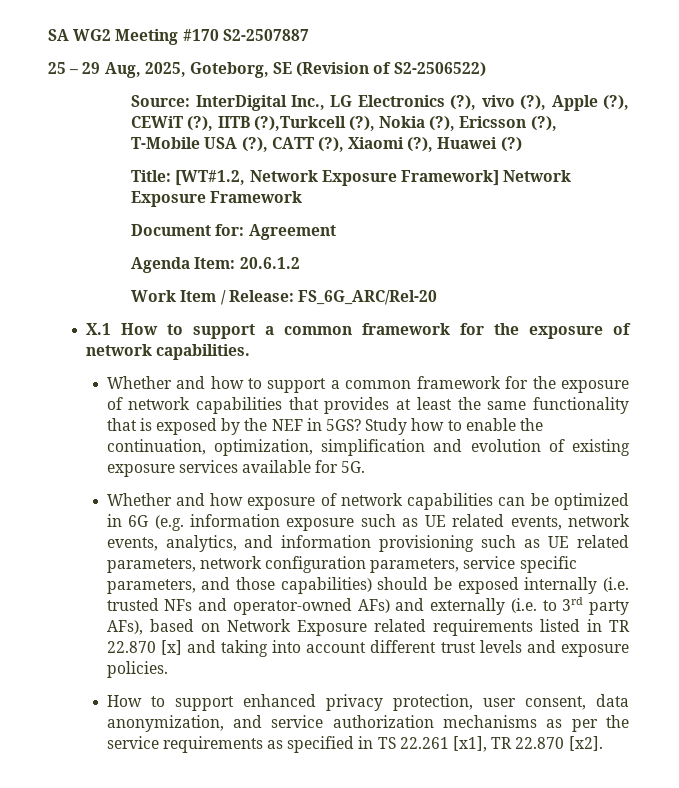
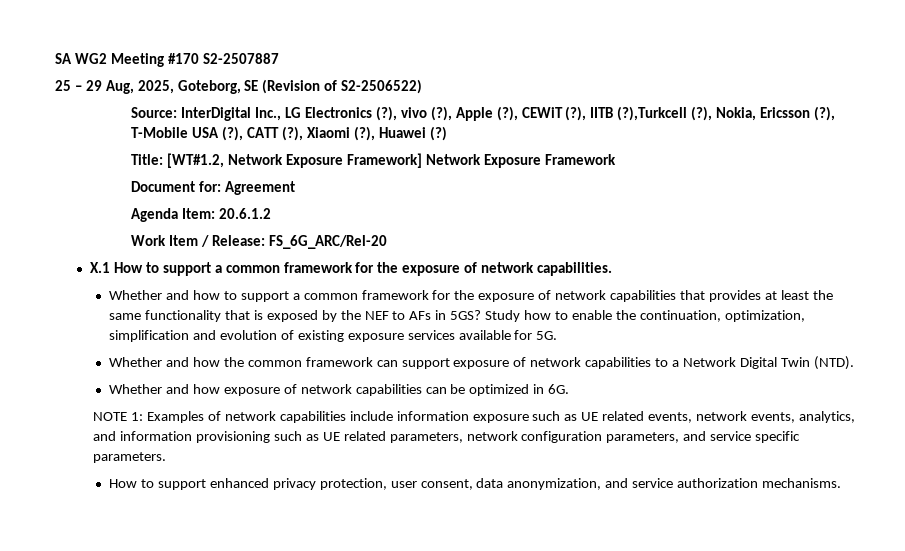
- Source: InterDigital Inc., LG Electronics (?), vivo (?), Apple (?), CEWiT (?), IITB (?),Turkcell (?), Nokia (?), Ericsson (?), T-Mobile USA (?), CATT (?), Xiaomi (?), Huawei (?)
+ Source: InterDigital Inc., LG Electronics (?), vivo (?), Apple (?), CEWiT (?), IITB (?),Turkcell (?), Nokia, Ericsson (?), T-Mobile USA (?), CATT (?), Xiaomi (?), Huawei (?)
- Whether and how to support a common framework for the exposure of network capabilities that provides at least the same functionality that is exposed by the NEF in 5GS?
+ Whether and how to support a common framework for the exposure of network capabilities that provides at least the same functionality that is exposed by the NEF to AFs in 5GS?
+ Whether and how the common framework can support exposure of network capabilities to a Network Digital Twin (NTD).
- Whether and how exposure of network capabilities can be optimized in 6G (e.g. information exposure such as UE related events, network events, analytics, and information provisioning such as UE related parameters, network configuration parameters, service specific parameters, and those capabilities) should be exposed internally (i.e. trusted NFs and operator-owned AFs) and externally (i.e. to 3rd party AFs), based on Network Exposure related requirements listed in TR 22.870 [x] and taking into account different trust levels and exposure policies.
+ Whether and how exposure of network capabilities can be optimized in 6G.
+ NOTE 1: Examples of network capabilities include information exposure such as UE related events, network events, analytics, and information provisioning such as UE related parameters, network configuration parameters, and service specific parameters.
- How to support enhanced privacy protection, user consent, data anonymization, and service authorization mechanisms as per the service requirements as specified in TS 22.261 [x1], TR 22.870 [x2].
+ How to support enhanced privacy protection, user consent, data anonymization, and service authorization mechanisms.

